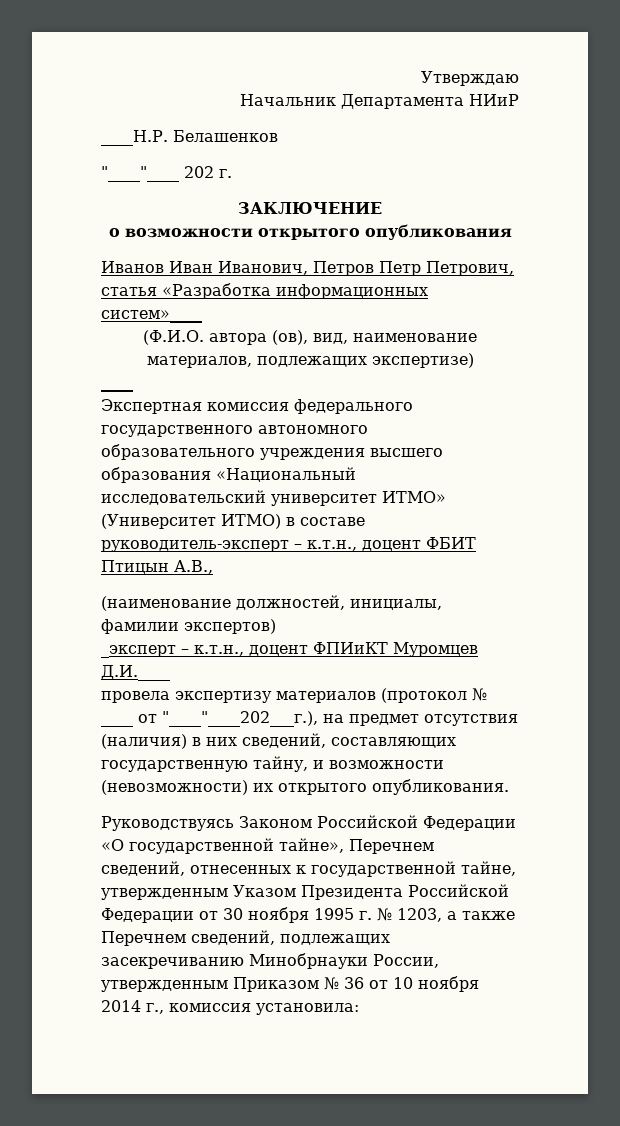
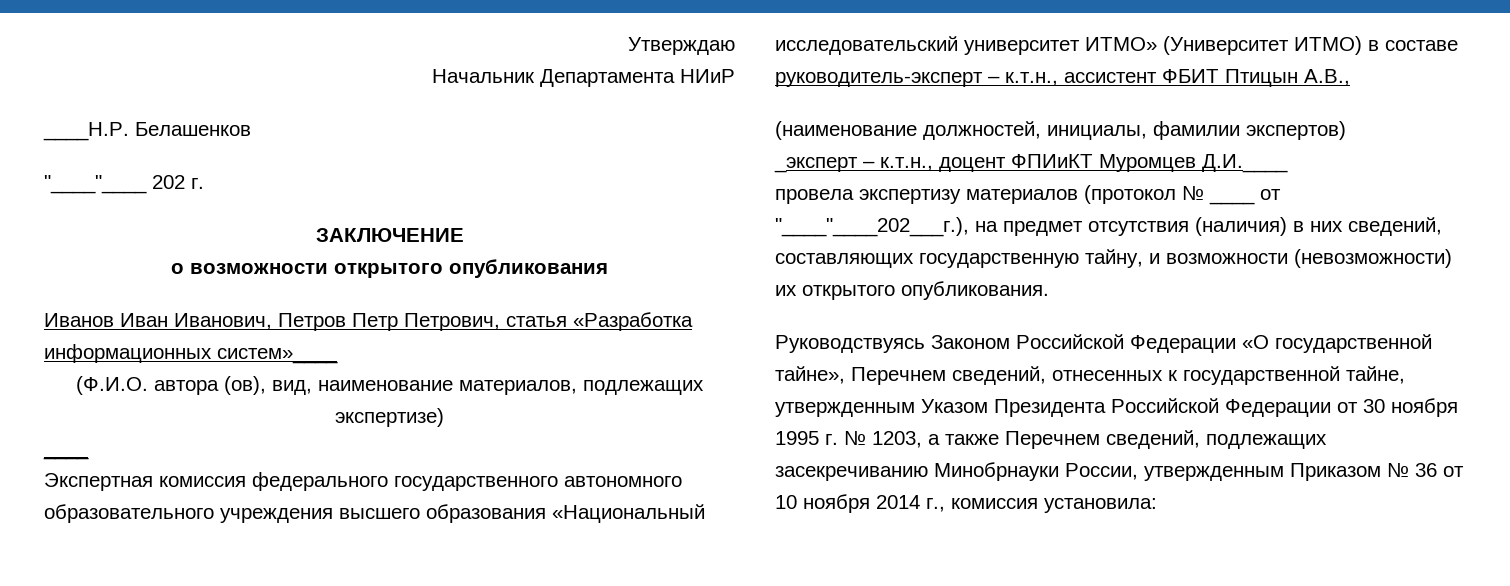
- Экспертная комиссия федерального государственного автономного образовательного учреждения высшего образования «Национальный исследовательский университет ИТМО» (Университет ИТМО) в составе руководитель-эксперт – к.т.н., доцент ФБИТ Птицын А.В.,
+ Экспертная комиссия федерального государственного автономного образовательного учреждения высшего образования «Национальный исследовательский университет ИТМО» (Университет ИТМО) в составе руководитель-эксперт – к.т.н., ассистент ФБИТ Птицын А.В.,

